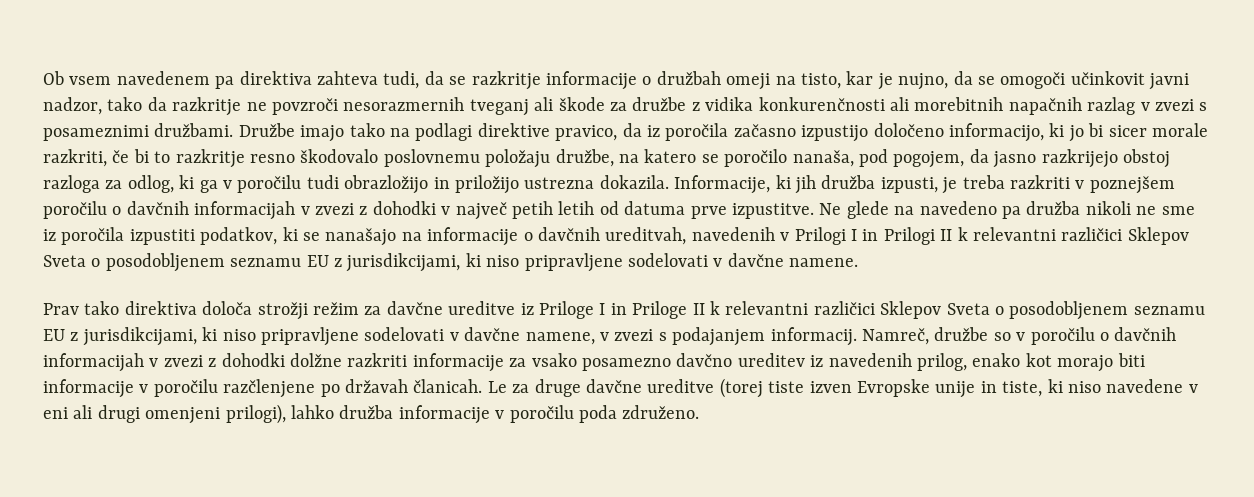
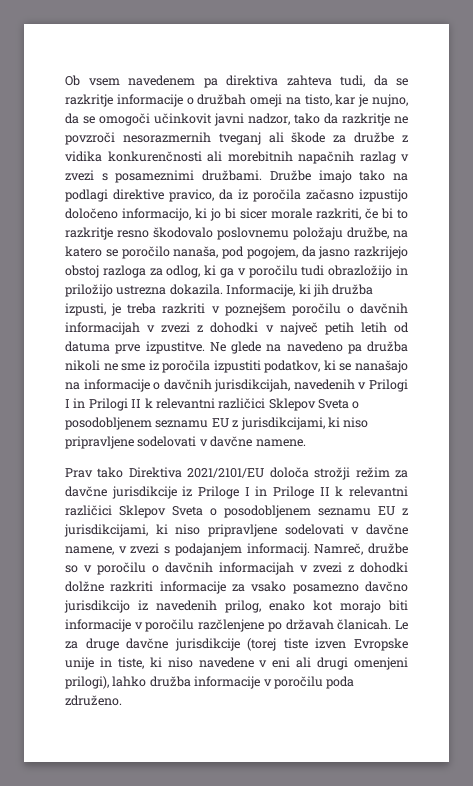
- Ne glede na navedeno pa družba nikoli ne sme iz poročila izpustiti podatkov, ki se nanašajo na informacije o davčnih ureditvah, navedenih v Prilogi I in Prilogi II k relevantni različici Sklepov Sveta o posodobljenem seznamu EU z jurisdikcijami, ki niso pripravljene sodelovati v davčne namene.
+ Ne glede na navedeno pa družba nikoli ne sme iz poročila izpustiti podatkov, ki se nanašajo na informacije o davčnih jurisdikcijah, navedenih v Prilogi I in Prilogi II k relevantni različici Sklepov Sveta o posodobljenem seznamu EU z jurisdikcijami, ki niso pripravljene sodelovati v davčne namene.
- Prav tako direktiva določa strožji režim za davčne ureditve iz Priloge I in Priloge II k relevantni različici Sklepov Sveta o posodobljenem seznamu EU z jurisdikcijami, ki niso pripravljene sodelovati v davčne namene, v zvezi s podajanjem informacij.
+ Prav tako Direktiva 2021/2101/EU določa strožji režim za davčne jurisdikcije iz Priloge I in Priloge II k relevantni različici Sklepov Sveta o posodobljenem seznamu EU z jurisdikcijami, ki niso pripravljene sodelovati v davčne namene, v zvezi s podajanjem informacij.
- Namreč, družbe so v poročilu o davčnih informacijah v zvezi z dohodki dolžne razkriti informacije za vsako posamezno davčno ureditev iz navedenih prilog, enako kot morajo biti informacije v poročilu razčlenjene po državah članicah.
+ Namreč, družbe so v poročilu o davčnih informacijah v zvezi z dohodki dolžne razkriti informacije za vsako posamezno davčno jurisdikcijo iz navedenih prilog, enako kot morajo biti informacije v poročilu razčlenjene po državah članicah.
- Le za druge davčne ureditve (torej tiste izven Evropske unije in tiste, ki niso navedene v eni ali drugi omenjeni prilogi), lahko družba informacije v poročilu poda združeno.
+ Le za druge davčne jurisdikcije (torej tiste izven Evropske unije in tiste, ki niso navedene v eni ali drugi omenjeni prilogi), lahko družba informacije v poročilu poda združeno.

